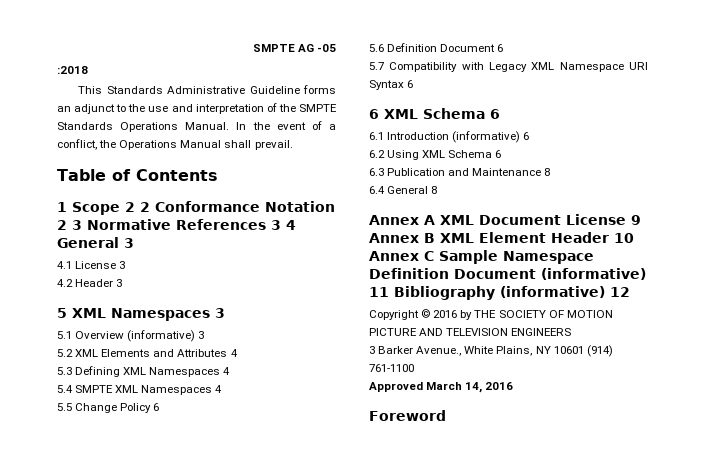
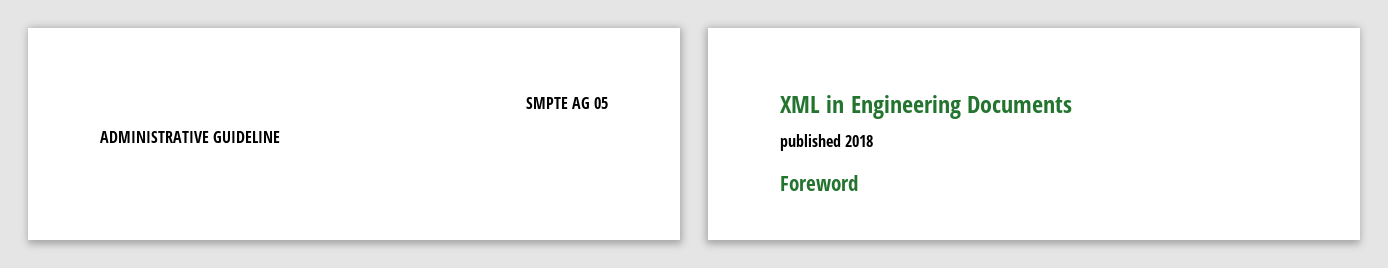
- SMPTE AG -05
- :2018
- This Standards Administrative Guideline forms an adjunct to the use and interpretation of the SMPTE Standards Operations Manual. In the event of a conflict, the Operations Manual shall prevail.
- Table of Contents
- 1 Scope 2 2 Conformance Notation 2 3 Normative References 3 4 General 3
- 4.1 License 3
- 4.2 Header 3
- 5 XML Namespaces 3
- 5.1 Overview (informative) 3
- 5.2 XML Elements and Attributes 4
- 5.3 Defining XML Namespaces 4
- 5.4 SMPTE XML Namespaces 4
- 5.5 Change Policy 6
- 5.6 Definition Document 6
- 5.7 Compatibility with Legacy XML Namespace URI Syntax 6
- 6 XML Schema 6
- 6.1 Introduction (informative) 6
- 6.2 Using XML Schema 6
- 6.3 Publication and Maintenance 8
- 6.4 General 8
- Annex A XML Document License 9 Annex B XML Element Header 10 Annex C Sample Namespace Definition Document (informative) 11 Bibliography (informative) 12
- Copyright © 2016 by THE SOCIETY OF MOTION PICTURE AND TELEVISION ENGINEERS
- 3 Barker Avenue., White Plains, NY 10601 (914) 761-1100
- Approved March 14, 2016
+ SMPTE AG 05
+ ADMINISTRATIVE GUIDELINE
+ XML in Engineering Documents
+ published 2018

